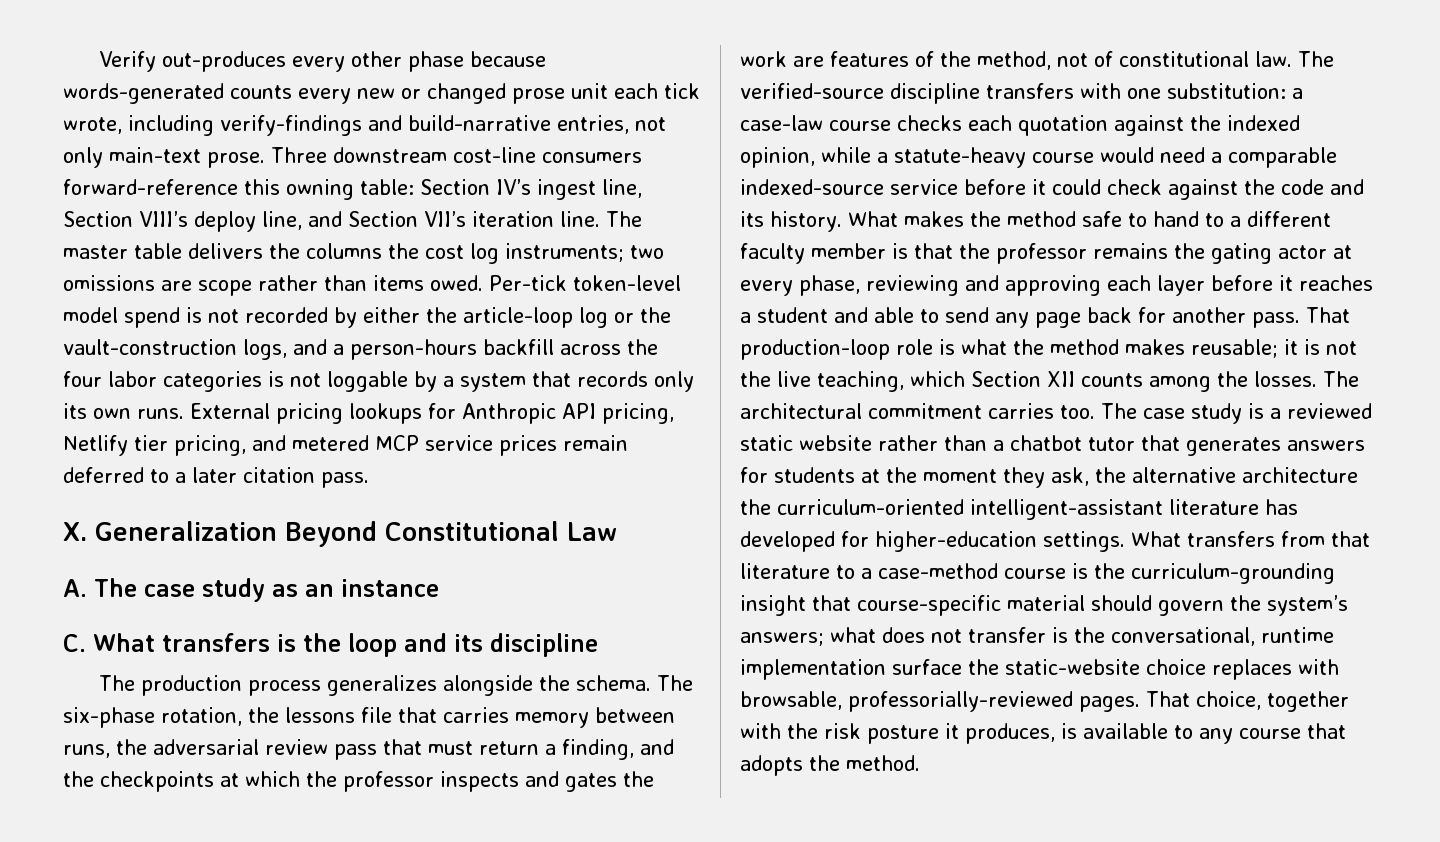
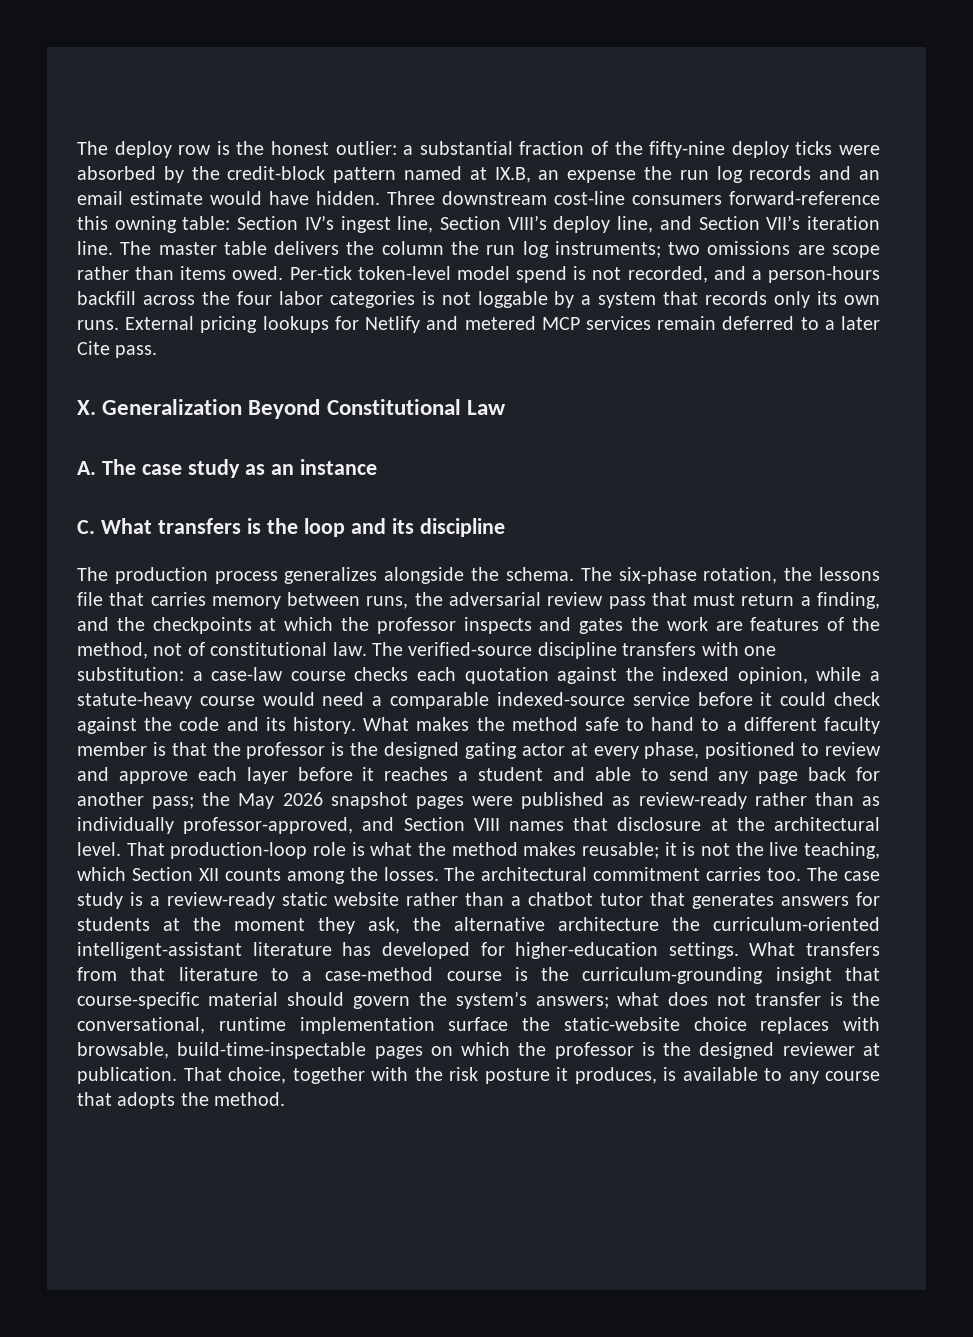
- Verify out-produces every other phase because words-generated counts every new or changed prose unit each tick wrote, including verify-findings and build-narrative entries, not only main-text prose.
+ The deploy row is the honest outlier: a substantial fraction of the fifty-nine deploy ticks were absorbed by the credit-block pattern named at IX.B, an expense the run log records and an email estimate would have hidden.
- The master table delivers the columns the cost log instruments; two omissions are scope rather than items owed.
+ The master table delivers the column the run log instruments; two omissions are scope rather than items owed.
- Per-tick token-level model spend is not recorded by either the article-loop log or the vault-construction logs, and a person-hours backfill across the four labor categories is not loggable by a system that records only its own runs.
+ Per-tick token-level model spend is not recorded, and a person-hours backfill across the four labor categories is not loggable by a system that records only its own runs.
- External pricing lookups for Anthropic API pricing, Netlify tier pricing, and metered MCP service prices remain deferred to a later citation pass.
+ External pricing lookups for Netlify and metered MCP services remain deferred to a later Cite pass.
- What makes the method safe to hand to a different faculty member is that the professor remains the gating actor at every phase, reviewing and approving each layer before it reaches a student and able to send any page back for another pass.
+ What makes the method safe to hand to a different faculty member is that the professor is the designed gating actor at every phase, positioned to review and approve each layer before it reaches a student and able to send any page back for another pass; the May 2026 snapshot pages were published as review-ready rather than as individually professor-approved, and Section VIII names that disclosure at the architectural level.
- The case study is a reviewed static website rather than a chatbot tutor that generates answers for students at the moment they ask, the alternative architecture the curriculum-oriented intelligent-assistant literature has developed for higher-education settings.
+ The case study is a review-ready static website rather than a chatbot tutor that generates answers for students at the moment they ask, the alternative architecture the curriculum-oriented intelligent-assistant literature has developed for higher-education settings.
- What transfers from that literature to a case-method course is the curriculum-grounding insight that course-specific material should govern the system’s answers; what does not transfer is the conversational, runtime implementation surface the static-website choice replaces with browsable, professorially-reviewed pages.
+ What transfers from that literature to a case-method course is the curriculum-grounding insight that course-specific material should govern the system’s answers; what does not transfer is the conversational, runtime implementation surface the static-website choice replaces with browsable, build-time-inspectable pages on which the professor is the designed reviewer at publication.

